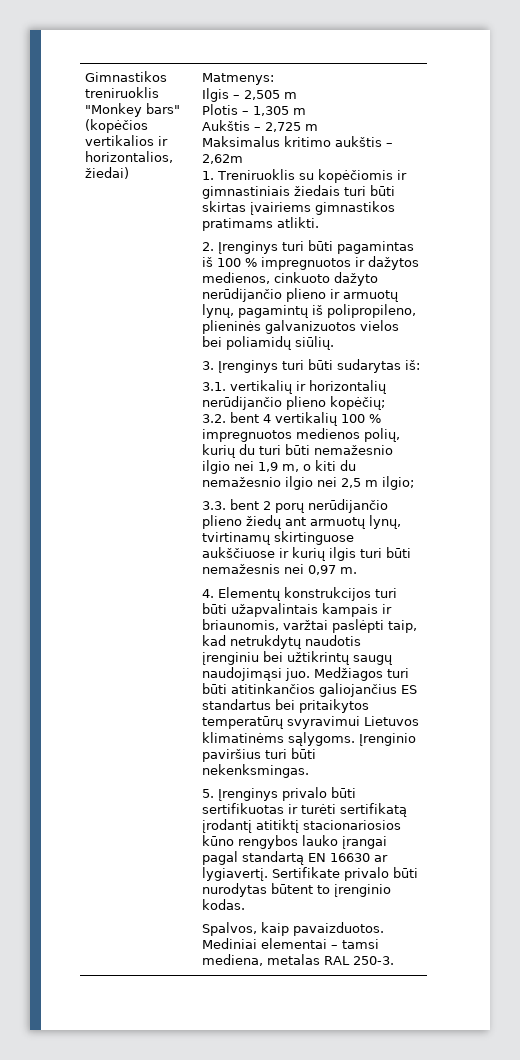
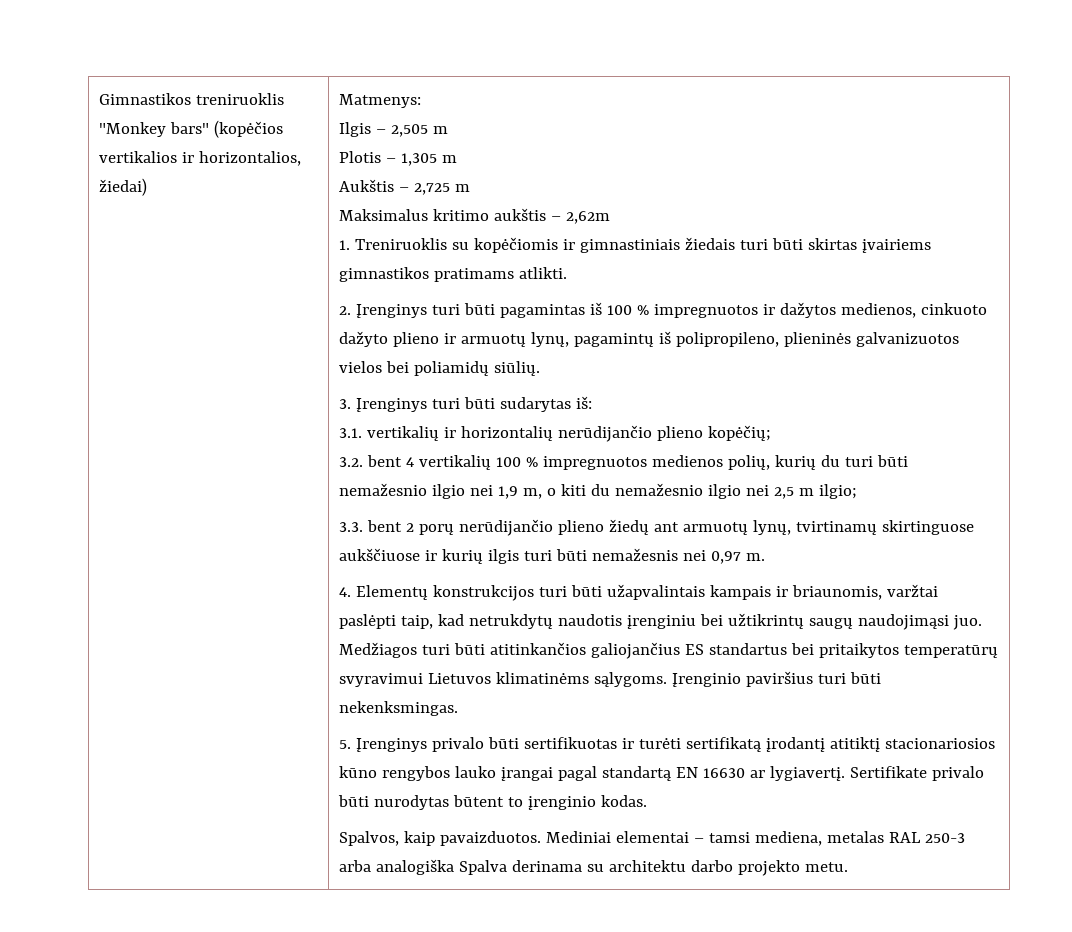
- 2. Įrenginys turi būti pagamintas iš 100 % impregnuotos ir dažytos medienos, cinkuoto dažyto nerūdijančio plieno ir armuotų lynų, pagamintų iš polipropileno, plieninės galvanizuotos vielos bei poliamidų siūlių.
+ 2. Įrenginys turi būti pagamintas iš 100 % impregnuotos ir dažytos medienos, cinkuoto dažyto plieno ir armuotų lynų, pagamintų iš polipropileno, plieninės galvanizuotos vielos bei poliamidų siūlių.
- Mediniai elementai – tamsi mediena, metalas RAL 250-3.
+ Mediniai elementai – tamsi mediena, metalas RAL 250-3 arba analogiška Spalva derinama su architektu darbo projekto metu.

